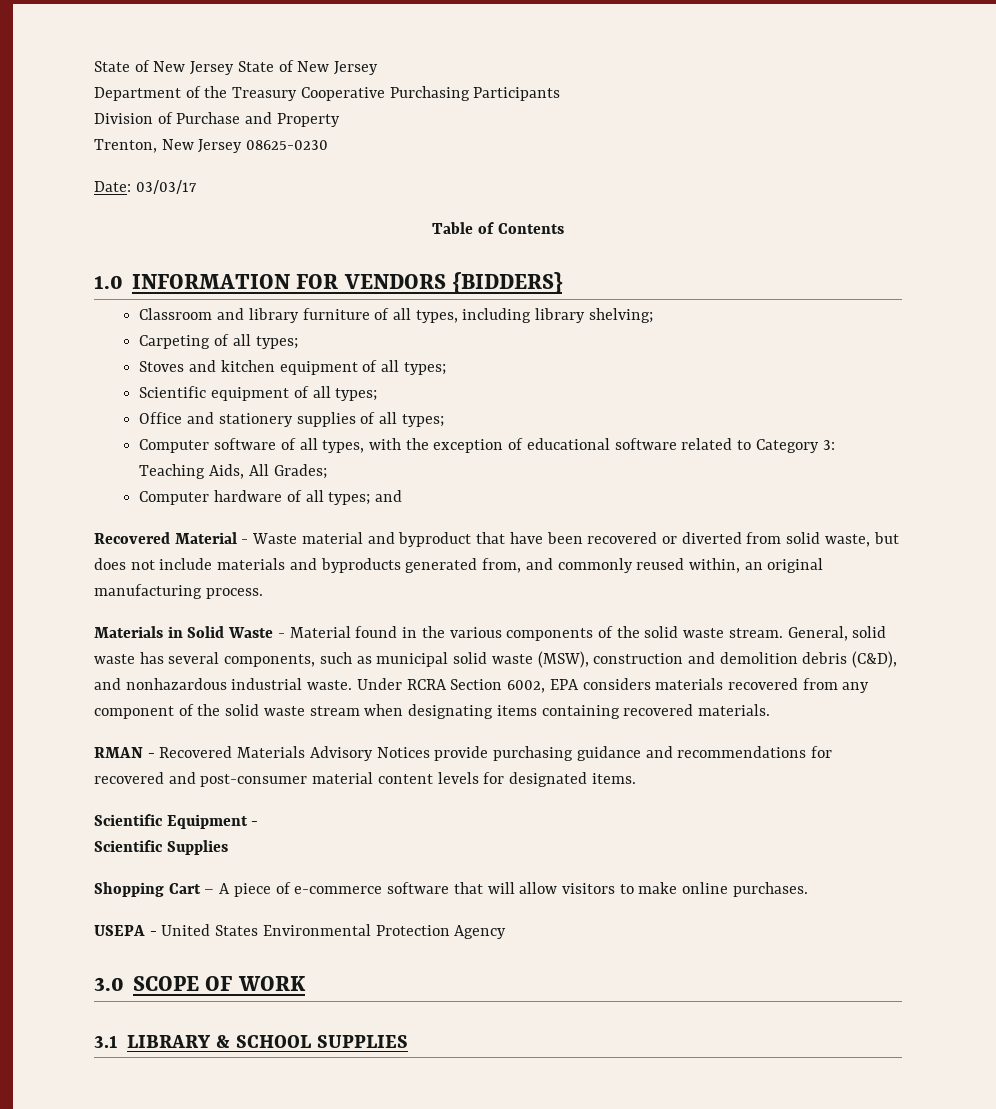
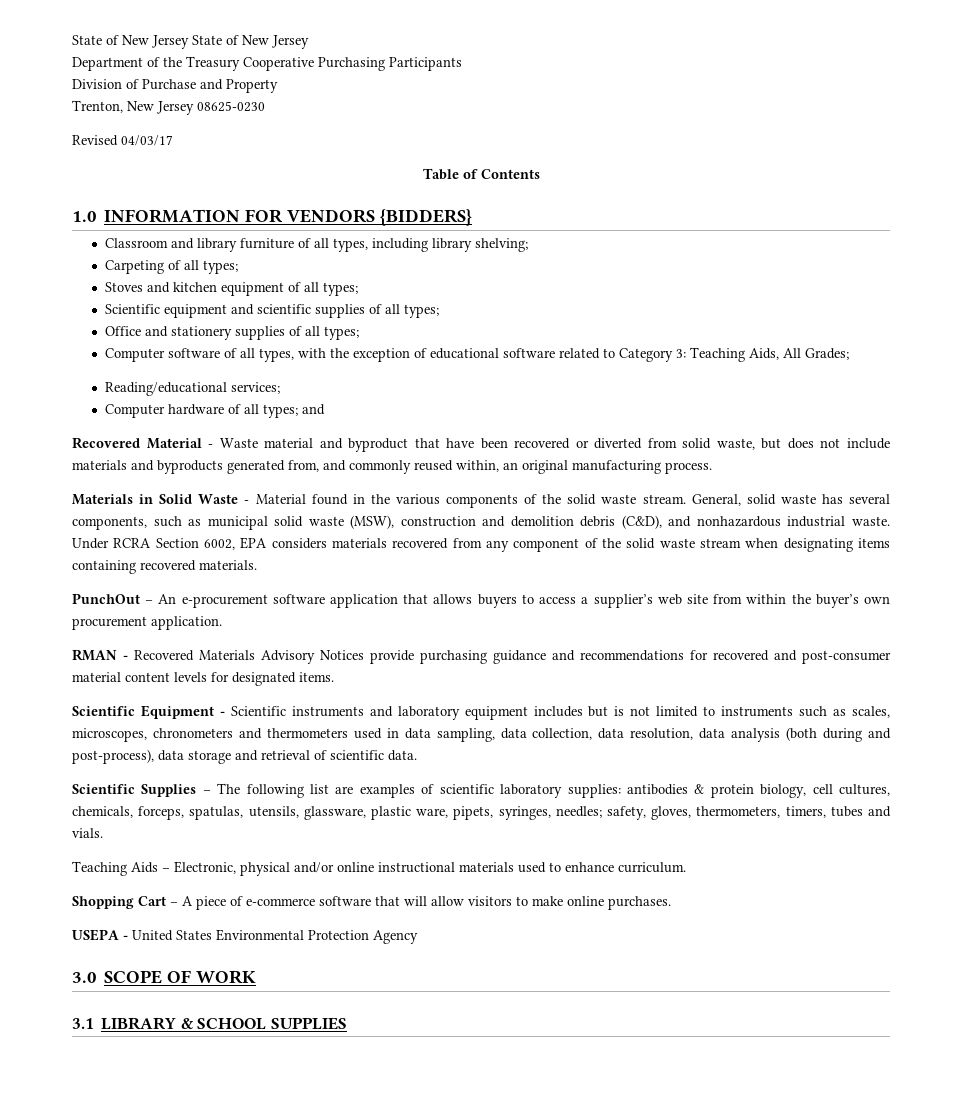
- Date: 03/03/17
+ Revised 04/03/17
- Scientific equipment of all types;
+ Scientific equipment and scientific supplies of all types;
+ Reading/educational services;
+ PunchOut – An e-procurement software application that allows buyers to access a supplier’s web site from within the buyer’s own procurement application.
- Scientific Equipment -
- Scientific Supplies
+ Scientific Equipment - Scientific instruments and laboratory equipment includes but is not limited to instruments such as scales, microscopes, chronometers and thermometers used in data sampling, data collection, data resolution, data analysis (both during and post-process), data storage and retrieval of scientific data.
+ Scientific Supplies – The following list are examples of scientific laboratory supplies: antibodies & protein biology, cell cultures, chemicals, forceps, spatulas, utensils, glassware, plastic ware, pipets, syringes, needles; safety, gloves, thermometers, timers, tubes and vials.
+ Teaching Aids – Electronic, physical and/or online instructional materials used to enhance curriculum.

